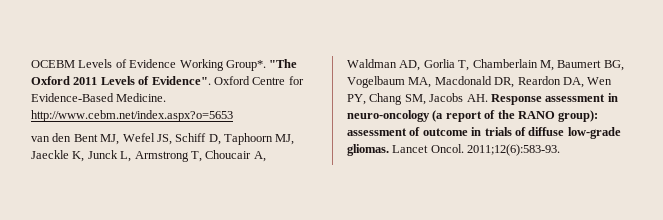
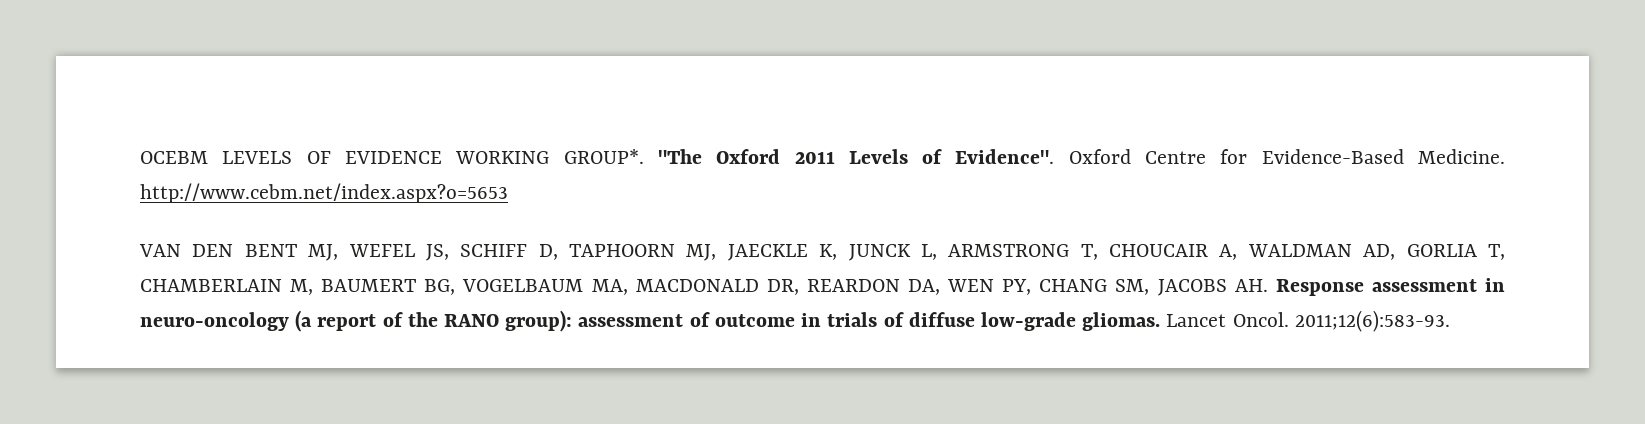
- OCEBM Levels of Evidence Working Group*.
+ OCEBM LEVELS OF EVIDENCE WORKING GROUP*.
- van den Bent MJ, Wefel JS, Schiff D, Taphoorn MJ, Jaeckle K, Junck L, Armstrong T, Choucair A, Waldman AD, Gorlia T, Chamberlain M, Baumert BG, Vogelbaum MA, Macdonald DR, Reardon DA, Wen PY, Chang SM, Jacobs AH. Response assessment in neuro-oncology (a report of the RANO group): assessment of outcome in trials of diffuse low-grade gliomas.
+ VAN DEN BENT MJ, WEFEL JS, SCHIFF D, TAPHOORN MJ, JAECKLE K, JUNCK L, ARMSTRONG T, CHOUCAIR A, WALDMAN AD, GORLIA T, CHAMBERLAIN M, BAUMERT BG, VOGELBAUM MA, MACDONALD DR, REARDON DA, WEN PY, CHANG SM, JACOBS AH. Response assessment in neuro-oncology (a report of the RANO group): assessment of outcome in trials of diffuse low-grade gliomas.

